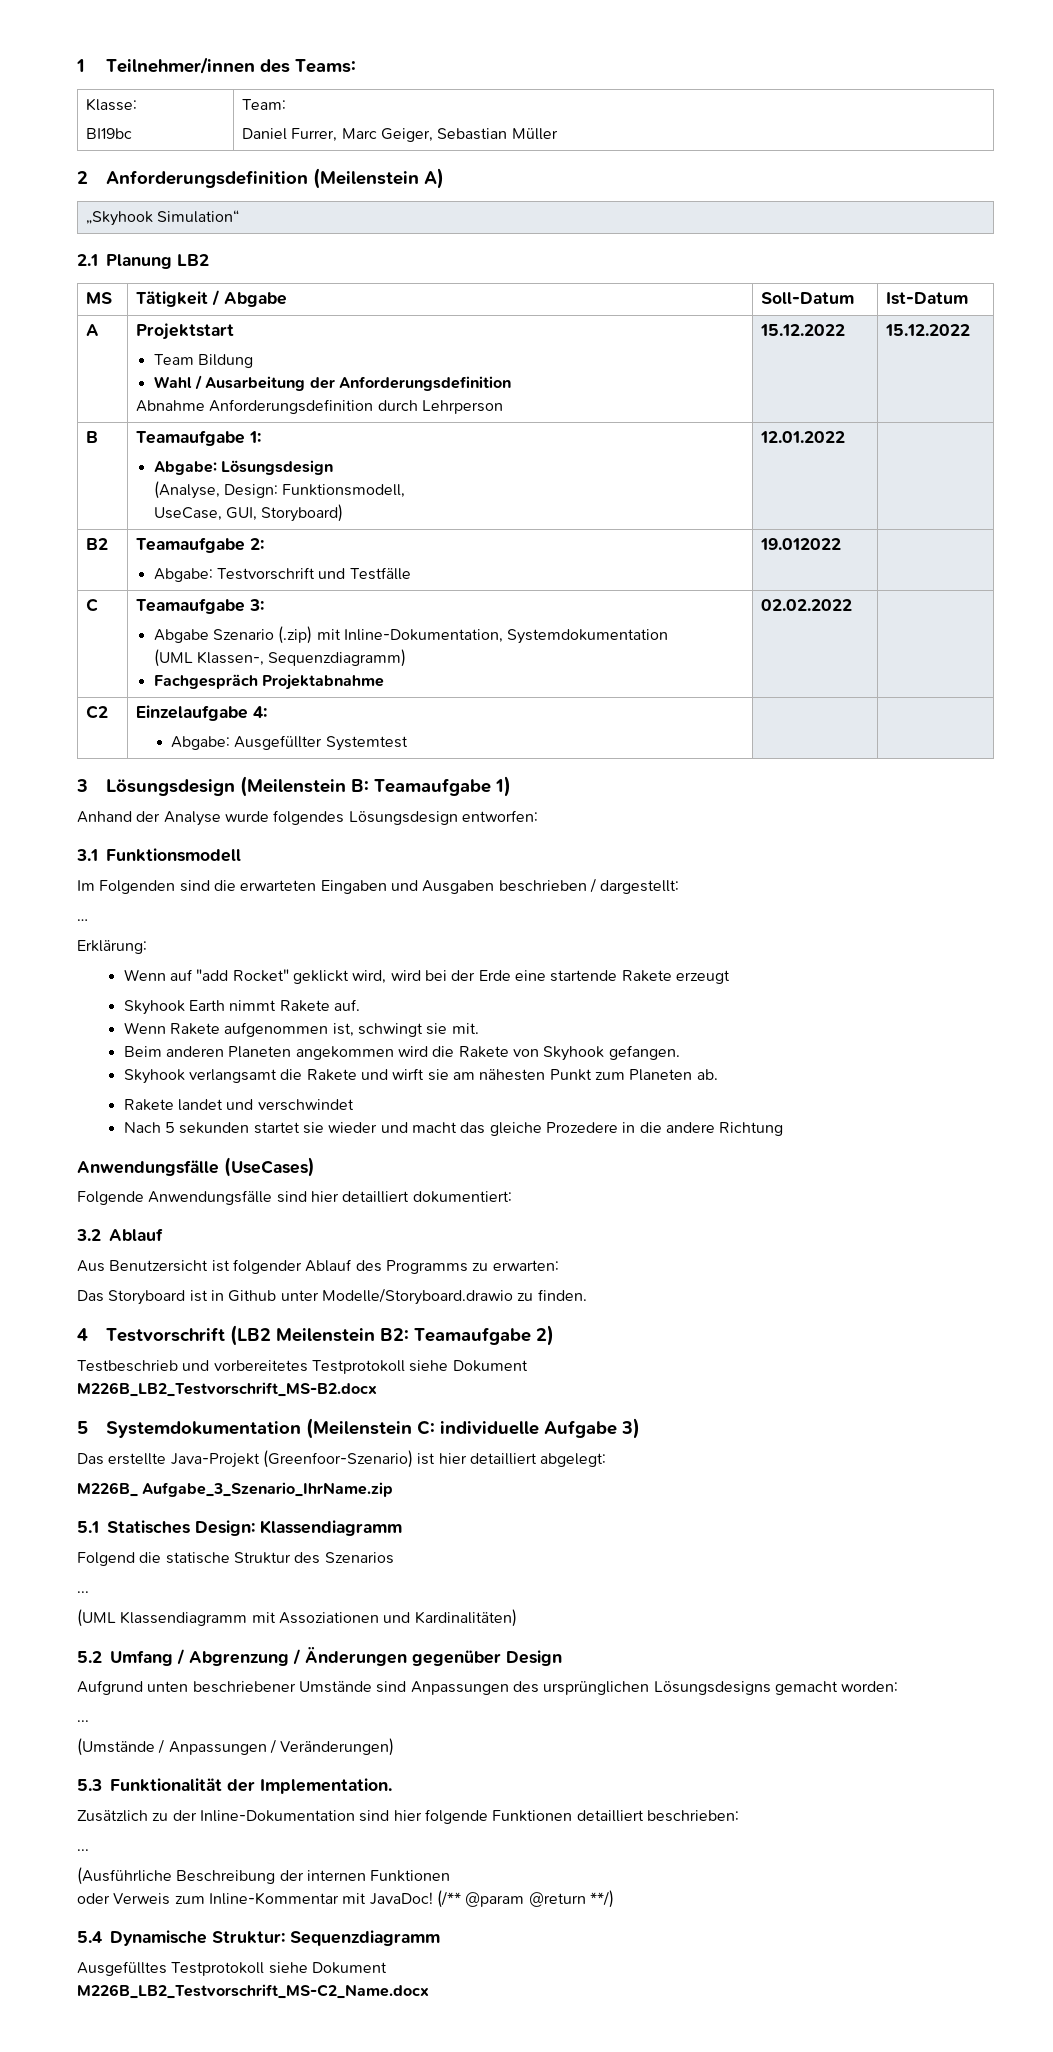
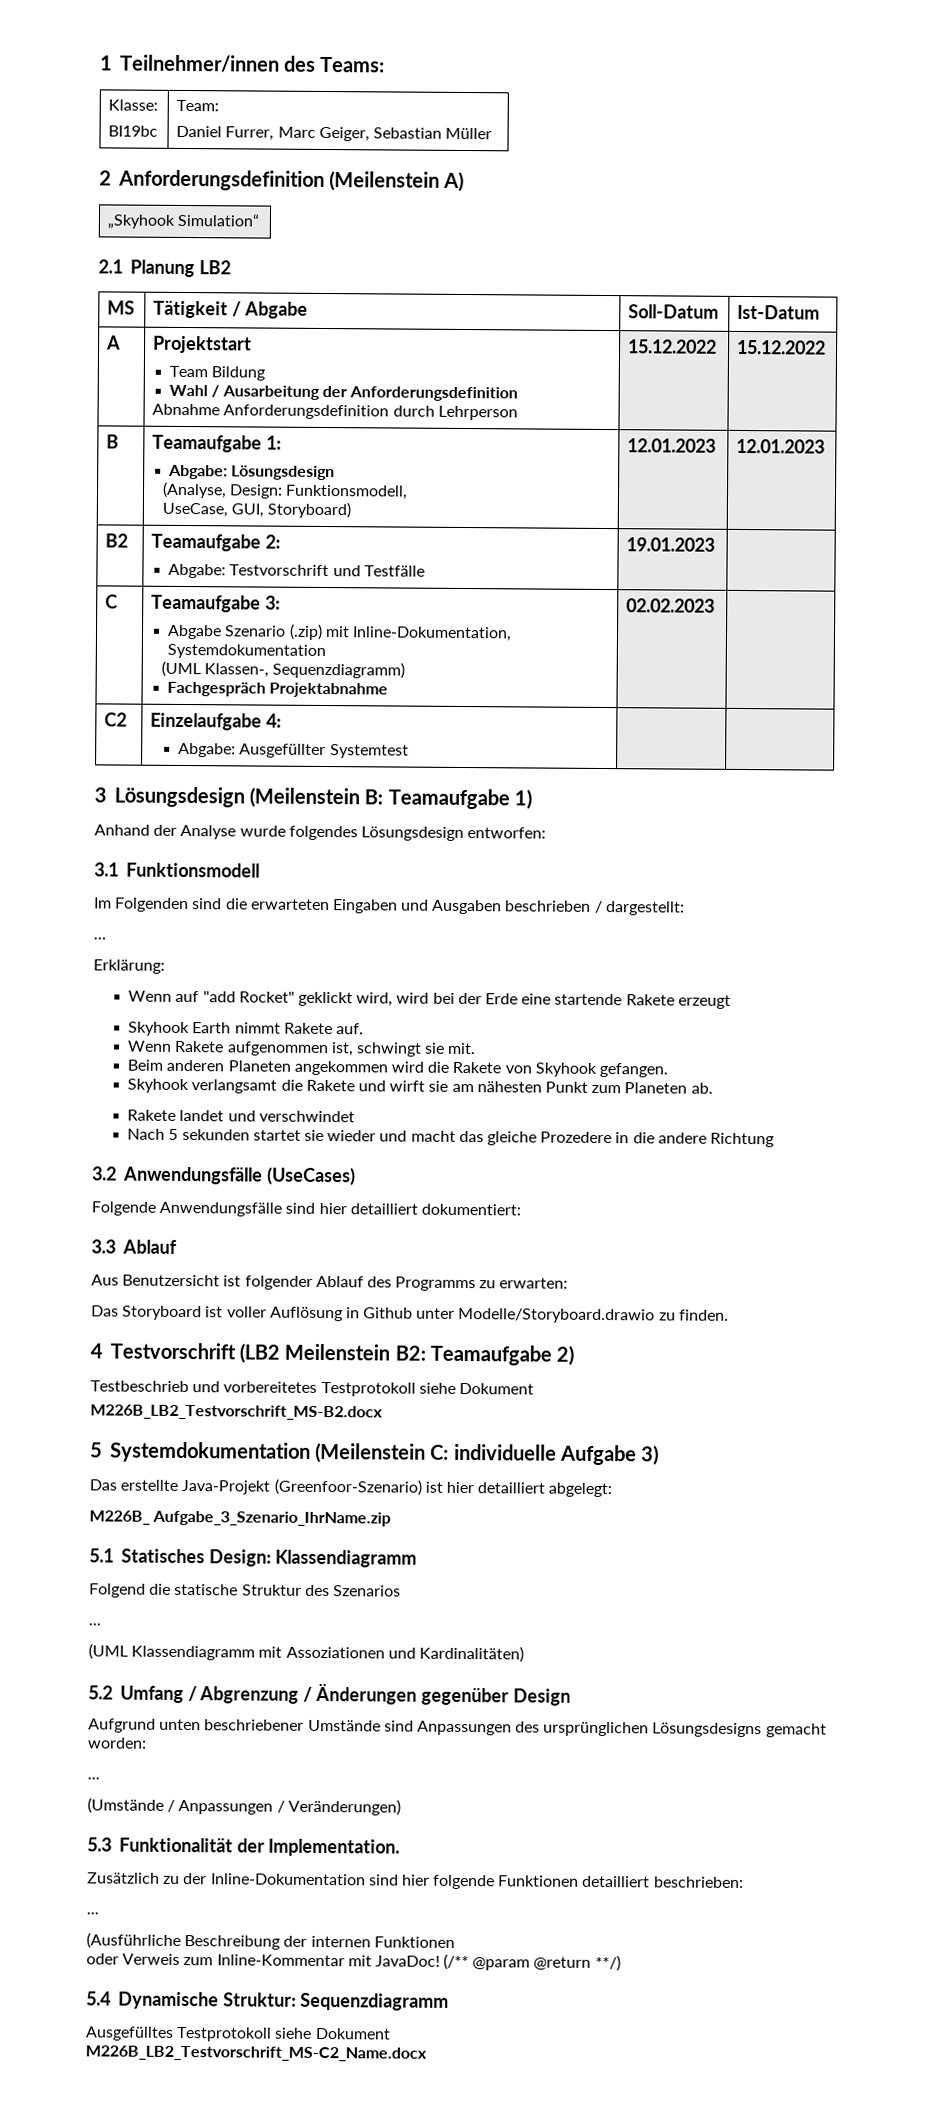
  B | Teamaufgabe 1:
  Abgabe: Lösungsdesign
  (Analyse, Design: Funktionsmodell,
- UseCase, GUI, Storyboard) | 12.01.2022 |
+ UseCase, GUI, Storyboard) | 12.01.2023 | 12.01.2023
  B2 | Teamaufgabe 2:
- Abgabe: Testvorschrift und Testfälle | 19.012022 |
+ Abgabe: Testvorschrift und Testfälle | 19.01.2023 |
  C | Teamaufgabe 3:
  Abgabe Szenario (.zip) mit Inline-Dokumentation, Systemdokumentation
  (UML Klassen-, Sequenzdiagramm)
- Fachgespräch Projektabnahme | 02.02.2022 |
+ Fachgespräch Projektabnahme | 02.02.2023 |
- Anwendungsfälle (UseCases)
+ 3.2 Anwendungsfälle (UseCases)
- 3.2 Ablauf
+ 3.3 Ablauf
- Das Storyboard ist in Github unter Modelle/Storyboard.drawio zu finden.
+ Das Storyboard ist voller Auflösung in Github unter Modelle/Storyboard.drawio zu finden.

